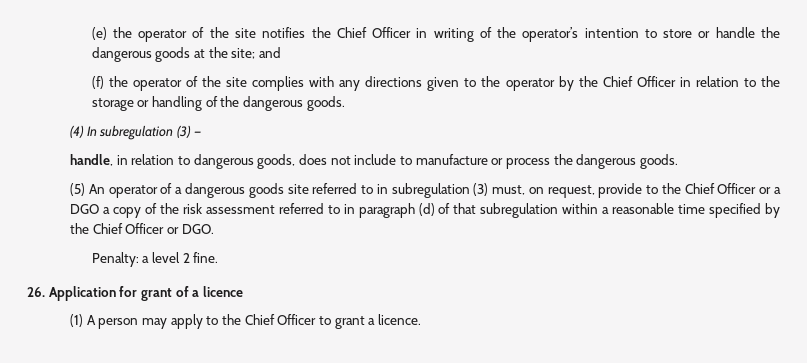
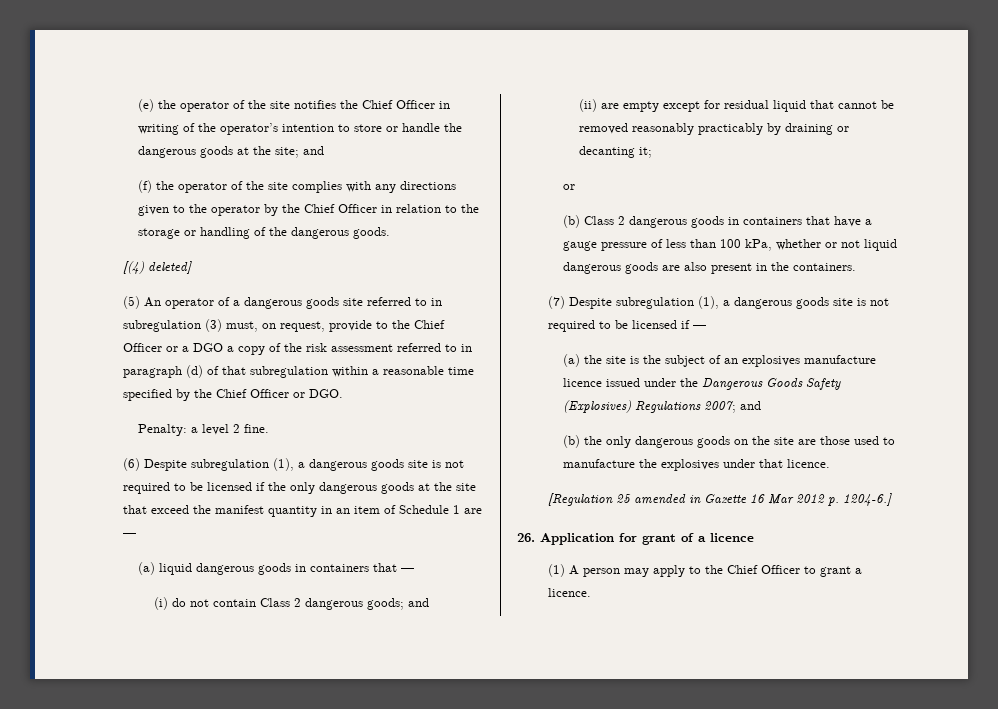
- (4) In subregulation (3) —
- handle, in relation to dangerous goods, does not include to manufacture or process the dangerous goods.
+ [(4) deleted]
+ (6) Despite subregulation (1), a dangerous goods site is not required to be licensed if the only dangerous goods at the site that exceed the manifest quantity in an item of Schedule 1 are —
+ (a) liquid dangerous goods in containers that —
+ (i) do not contain Class 2 dangerous goods; and
+ (ii) are empty except for residual liquid that cannot be removed reasonably practicably by draining or decanting it;
+ or
+ (b) Class 2 dangerous goods in containers that have a gauge pressure of less than 100 kPa, whether or not liquid dangerous goods are also present in the containers.
+ (7) Despite subregulation (1), a dangerous goods site is not required to be licensed if —
+ (a) the site is the subject of an explosives manufacture licence issued under the Dangerous Goods Safety (Explosives) Regulations 2007; and
+ (b) the only dangerous goods on the site are those used to manufacture the explosives under that licence.
+ [Regulation 25 amended in Gazette 16 Mar 2012 p. 1204-6.]

